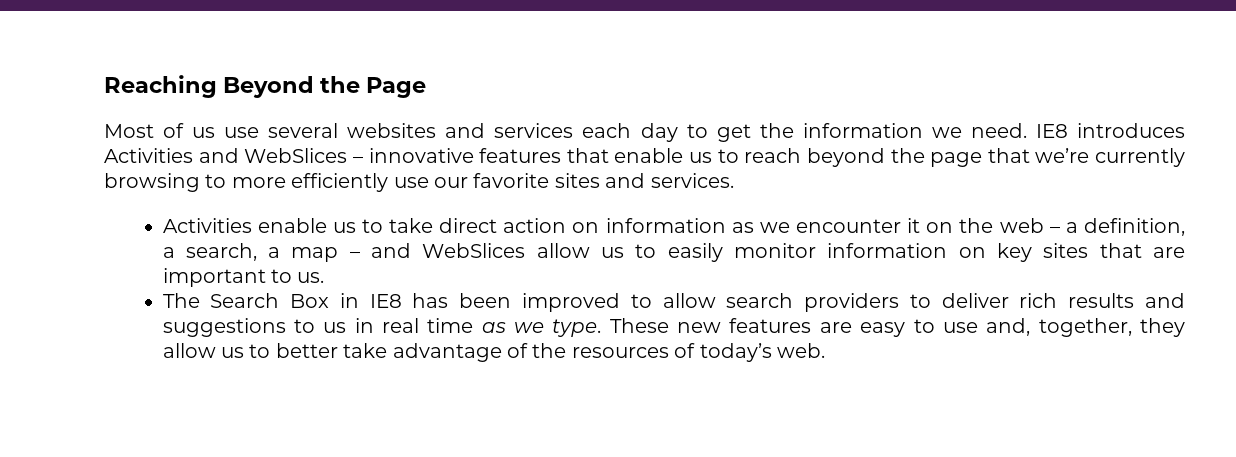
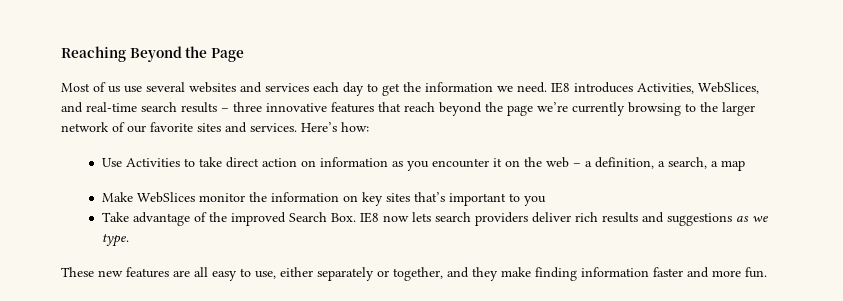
- IE8 introduces Activities and WebSlices – innovative features that enable us to reach beyond the page that we’re currently browsing to more efficiently use our favorite sites and services.
- Activities enable us to take direct action on information as we encounter it on the web – a definition, a search, a map – and WebSlices allow us to easily monitor information on key sites that are important to us.
- The Search Box in IE8 has been improved to allow search providers to deliver rich results and suggestions to us in real time as we type. These new features are easy to use and, together, they allow us to better take advantage of the resources of today’s web.
+ IE8 introduces Activities, WebSlices, and real-time search results – three innovative features that reach beyond the page we’re currently browsing to the larger network of our favorite sites and services. Here’s how:
+ Use Activities to take direct action on information as you encounter it on the web – a definition, a search, a map
+ Make WebSlices monitor the information on key sites that’s important to you
+ Take advantage of the improved Search Box. IE8 now lets search providers deliver rich results and suggestions as we type.
+ These new features are all easy to use, either separately or together, and they make finding information faster and more fun.

